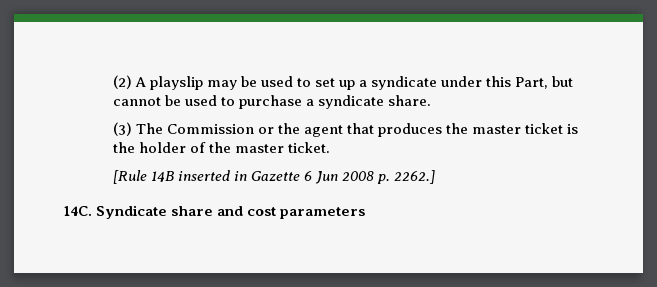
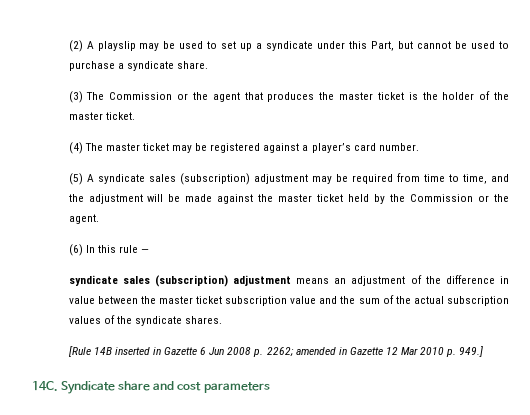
+ (4) The master ticket may be registered against a player’s card number.
+ (5) A syndicate sales (subscription) adjustment may be required from time to time, and the adjustment will be made against the master ticket held by the Commission or the agent.
+ (6) In this rule —
+ syndicate sales (subscription) adjustment means an adjustment of the difference in value between the master ticket subscription value and the sum of the actual subscription values of the syndicate shares.
- [Rule 14B inserted in Gazette 6 Jun 2008 p. 2262.]
+ [Rule 14B inserted in Gazette 6 Jun 2008 p. 2262; amended in Gazette 12 Mar 2010 p. 949.]

